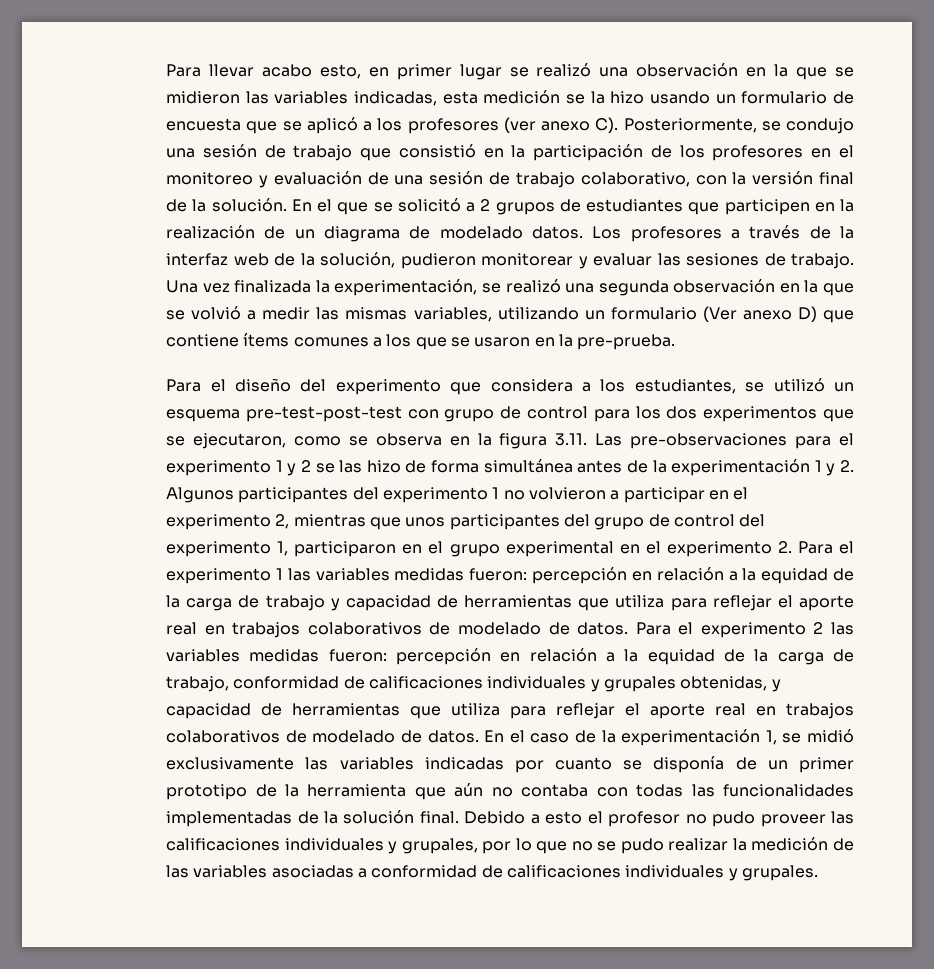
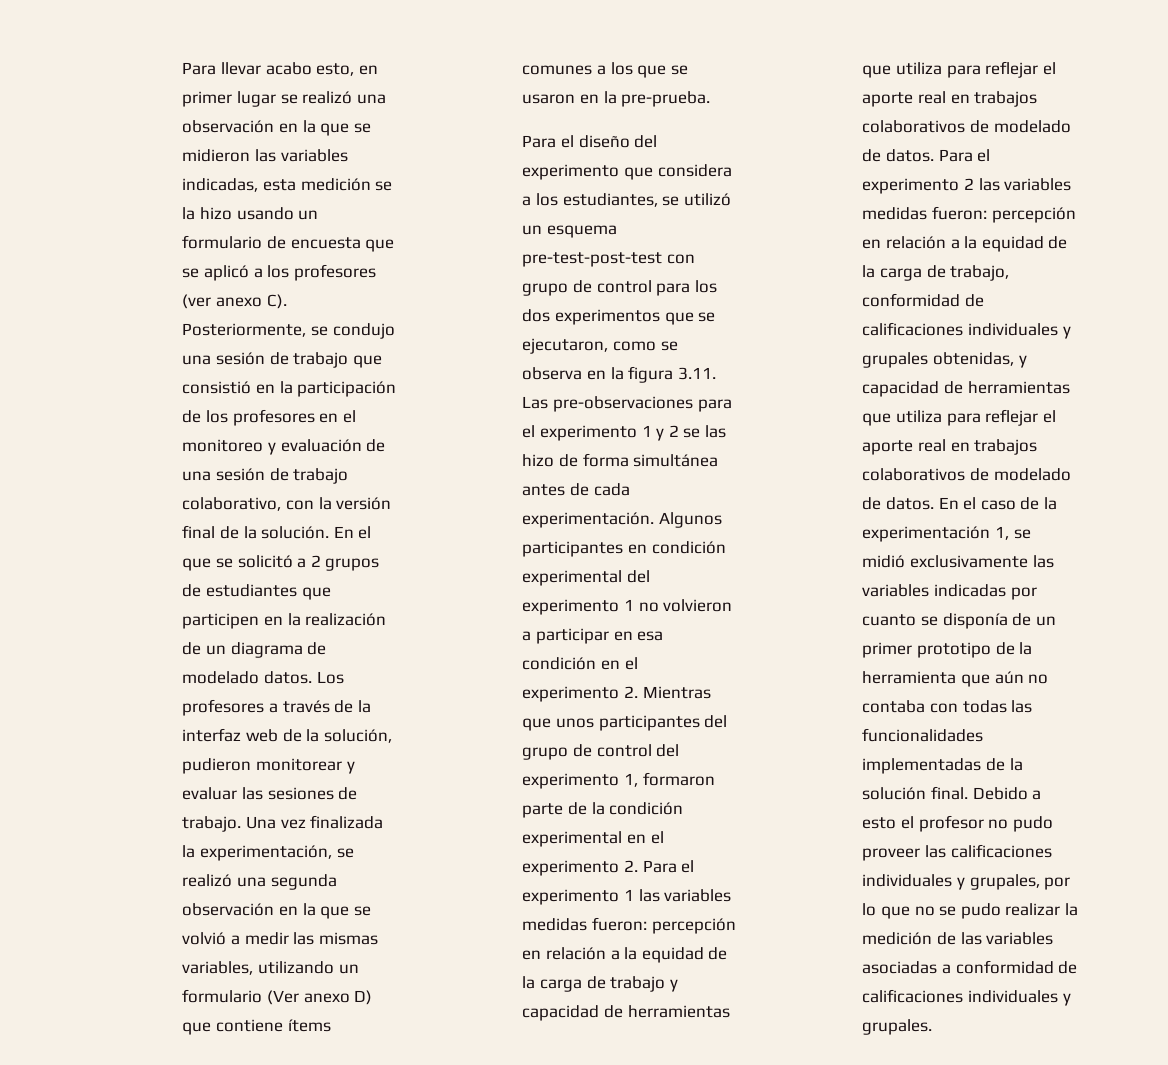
- Para el diseño del experimento que considera a los estudiantes, se utilizó un esquema pre-test-post-test con grupo de control para los dos experimentos que se ejecutaron, como se observa en la figura 3.11. Las pre-observaciones para el experimento 1 y 2 se las hizo de forma simultánea antes de la experimentación 1 y 2. Algunos participantes del experimento 1 no volvieron a participar en el experimento 2, mientras que unos participantes del grupo de control del experimento 1, participaron en el grupo experimental en el experimento 2. Para el experimento 1 las variables medidas fueron:
+ Para el diseño del experimento que considera a los estudiantes, se utilizó un esquema pre-test-post-test con grupo de control para los dos experimentos que se ejecutaron, como se observa en la figura 3.11. Las pre-observaciones para el experimento 1 y 2 se las hizo de forma simultánea antes de cada experimentación. Algunos participantes en condición experimental del experimento 1 no volvieron a participar en esa condición en el experimento 2. Mientras que unos participantes del grupo de control del experimento 1, formaron parte de la condición experimental en el experimento 2. Para el experimento 1 las variables medidas fueron:

